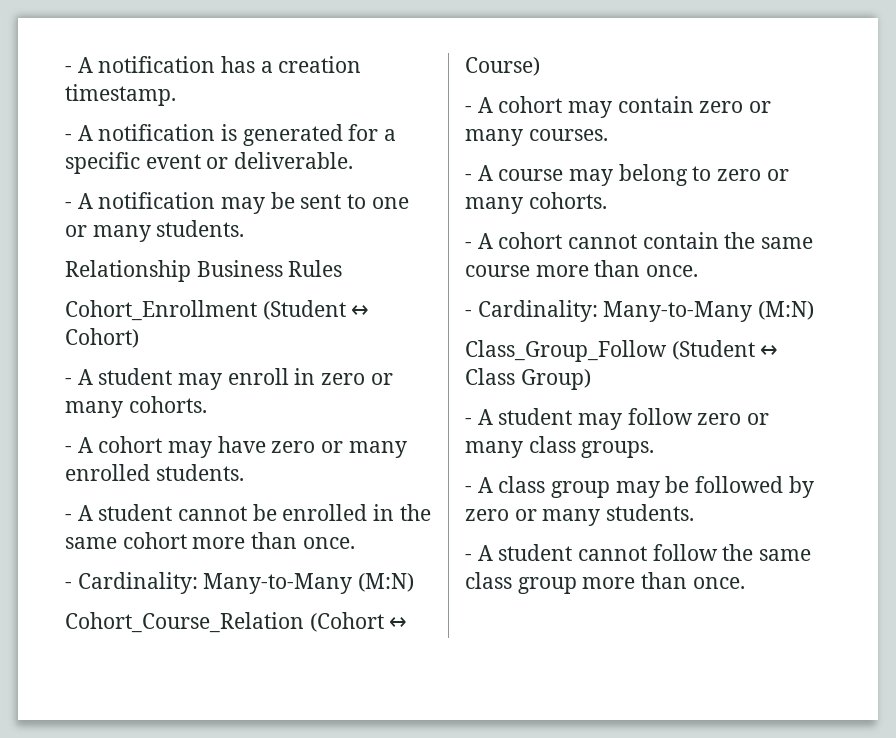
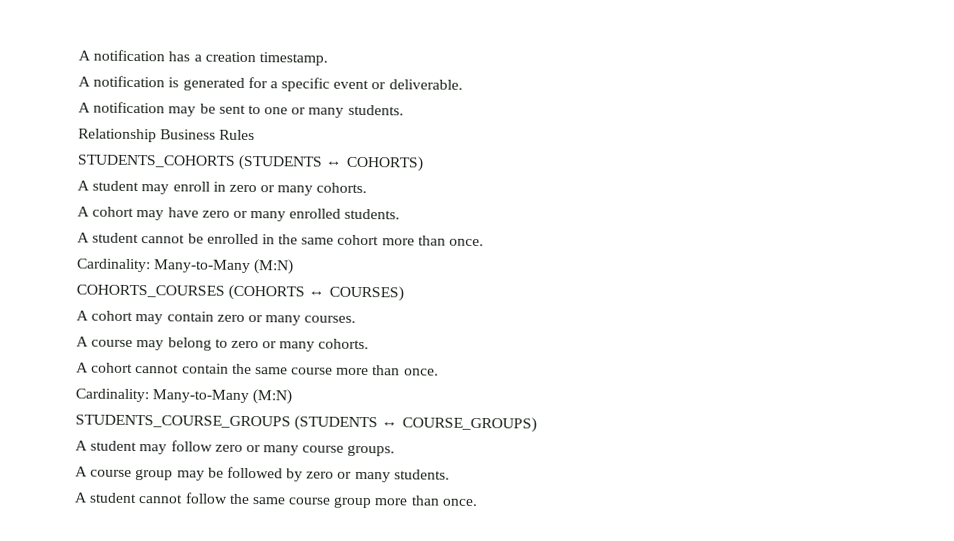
- - A notification has a creation timestamp.
+ A notification has a creation timestamp.
- - A notification is generated for a specific event or deliverable.
+ A notification is generated for a specific event or deliverable.
- - A notification may be sent to one or many students.
+ A notification may be sent to one or many students.
- Cohort_Enrollment (Student ↔ Cohort)
- - A student may enroll in zero or many cohorts.
+ STUDENTS_COHORTS (STUDENTS ↔ COHORTS)
+ A student may enroll in zero or many cohorts.
- - A cohort may have zero or many enrolled students.
+ A cohort may have zero or many enrolled students.
- - A student cannot be enrolled in the same cohort more than once.
- - Cardinality: Many-to-Many (M:N)
- Cohort_Course_Relation (Cohort ↔ Course)
- - A cohort may contain zero or many courses.
+ A student cannot be enrolled in the same cohort more than once.
+ Cardinality: Many-to-Many (M:N)
+ COHORTS_COURSES (COHORTS ↔ COURSES)
+ A cohort may contain zero or many courses.
- - A course may belong to zero or many cohorts.
+ A course may belong to zero or many cohorts.
- - A cohort cannot contain the same course more than once.
- - Cardinality: Many-to-Many (M:N)
- Class_Group_Follow (Student ↔ Class Group)
- - A student may follow zero or many class groups.
+ A cohort cannot contain the same course more than once.
+ Cardinality: Many-to-Many (M:N)
+ STUDENTS_COURSE_GROUPS (STUDENTS ↔ COURSE_GROUPS)
+ A student may follow zero or many course groups.
- - A class group may be followed by zero or many students.
+ A course group may be followed by zero or many students.
- - A student cannot follow the same class group more than once.
+ A student cannot follow the same course group more than once.

